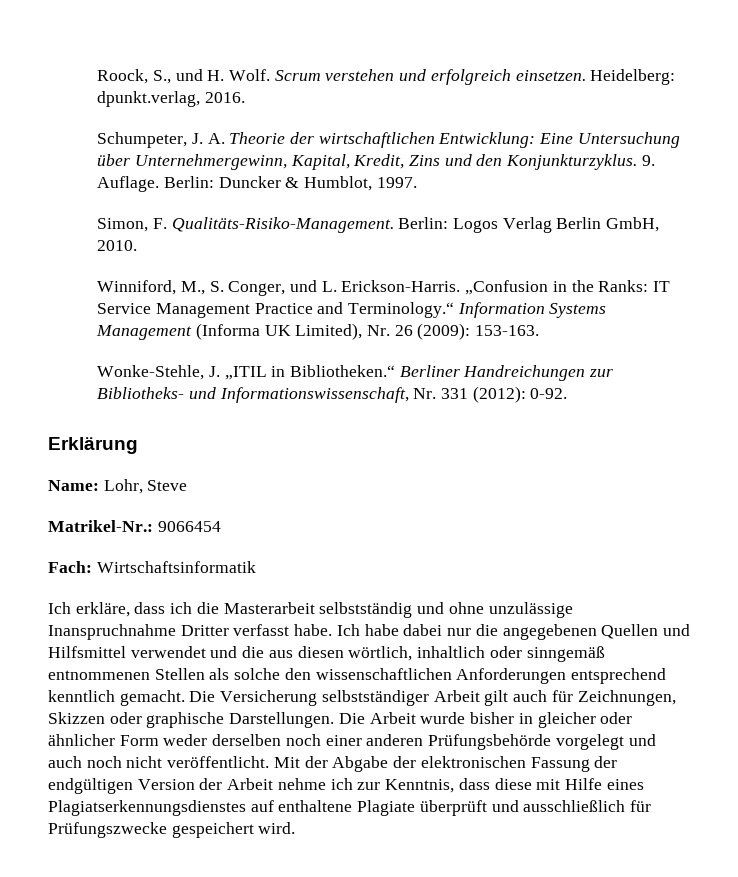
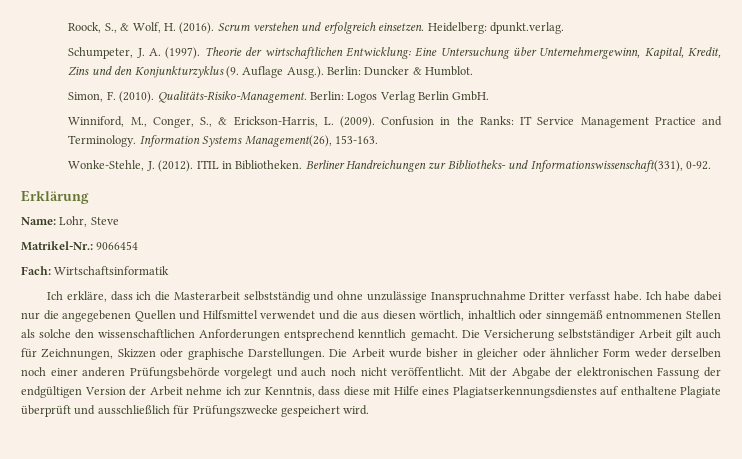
- Roock, S., und H. Wolf.
+ Roock, S., & Wolf, H. (2016).
- Heidelberg: dpunkt.verlag, 2016.
+ Heidelberg: dpunkt.verlag.
- Schumpeter, J. A. Theorie der wirtschaftlichen Entwicklung: Eine Untersuchung über Unternehmergewinn, Kapital, Kredit, Zins und den Konjunkturzyklus. 9. Auflage. Berlin: Duncker & Humblot, 1997.
+ Schumpeter, J. A. (1997). Theorie der wirtschaftlichen Entwicklung: Eine Untersuchung über Unternehmergewinn, Kapital, Kredit, Zins und den Konjunkturzyklus (9. Auflage Ausg.). Berlin: Duncker & Humblot.
- Simon, F. Qualitäts-Risiko-Management.
+ Simon, F. (2010). Qualitäts-Risiko-Management.
- Berlin: Logos Verlag Berlin GmbH, 2010.
+ Berlin: Logos Verlag Berlin GmbH.
- Winniford, M., S. Conger, und L. Erickson-Harris. „Confusion in the Ranks: IT Service Management Practice and Terminology.“ Information Systems Management (Informa UK Limited), Nr. 26 (2009): 153-163.
+ Winniford, M., Conger, S., & Erickson-Harris, L. (2009). Confusion in the Ranks: IT Service Management Practice and Terminology. Information Systems Management(26), 153-163.
- Wonke-Stehle, J. „ITIL in Bibliotheken.“ Berliner Handreichungen zur Bibliotheks- und Informationswissenschaft, Nr. 331 (2012): 0-92.
+ Wonke-Stehle, J. (2012). ITIL in Bibliotheken. Berliner Handreichungen zur Bibliotheks- und Informationswissenschaft(331), 0-92.

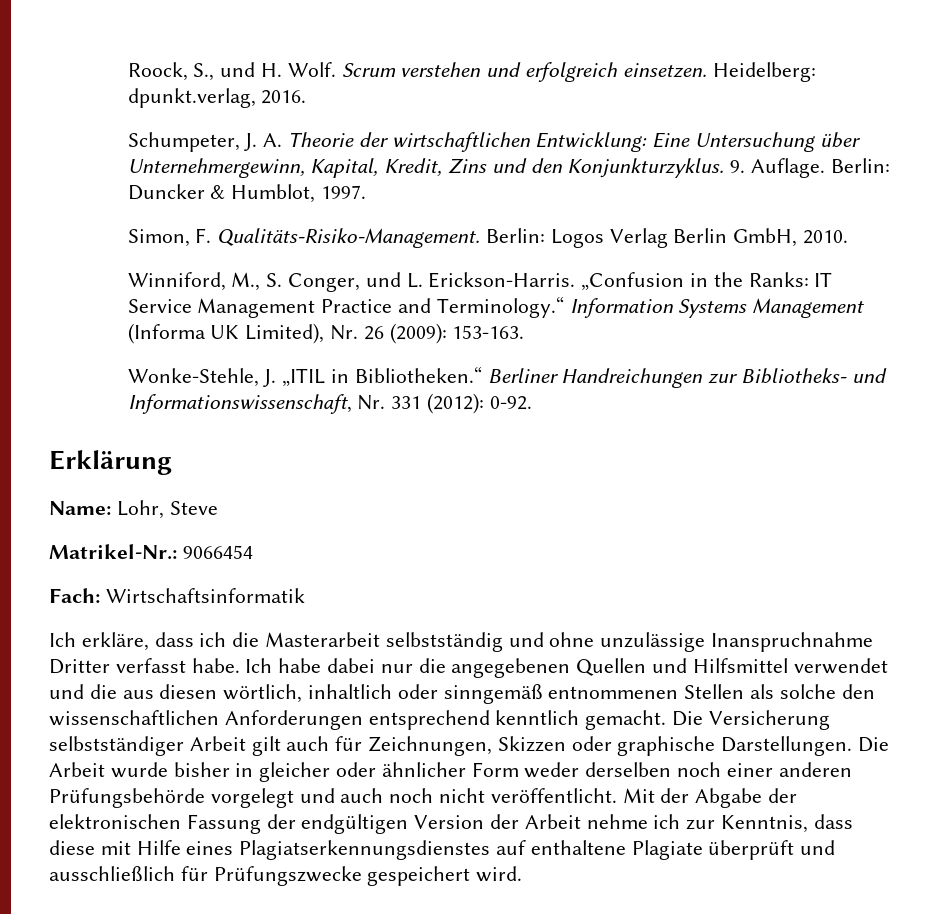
- Roock, S., & Wolf, H. (2016).
+ Roock, S., und H. Wolf.
- Heidelberg: dpunkt.verlag.
+ Heidelberg: dpunkt.verlag, 2016.
- Schumpeter, J. A. (1997). Theorie der wirtschaftlichen Entwicklung: Eine Untersuchung über Unternehmergewinn, Kapital, Kredit, Zins und den Konjunkturzyklus (9. Auflage Ausg.). Berlin: Duncker & Humblot.
+ Schumpeter, J. A. Theorie der wirtschaftlichen Entwicklung: Eine Untersuchung über Unternehmergewinn, Kapital, Kredit, Zins und den Konjunkturzyklus. 9. Auflage. Berlin: Duncker & Humblot, 1997.
- Simon, F. (2010). Qualitäts-Risiko-Management.
+ Simon, F. Qualitäts-Risiko-Management.
- Berlin: Logos Verlag Berlin GmbH.
+ Berlin: Logos Verlag Berlin GmbH, 2010.
- Winniford, M., Conger, S., & Erickson-Harris, L. (2009). Confusion in the Ranks: IT Service Management Practice and Terminology. Information Systems Management(26), 153-163.
+ Winniford, M., S. Conger, und L. Erickson-Harris. „Confusion in the Ranks: IT Service Management Practice and Terminology.“ Information Systems Management (Informa UK Limited), Nr. 26 (2009): 153-163.
- Wonke-Stehle, J. (2012). ITIL in Bibliotheken. Berliner Handreichungen zur Bibliotheks- und Informationswissenschaft(331), 0-92.
+ Wonke-Stehle, J. „ITIL in Bibliotheken.“ Berliner Handreichungen zur Bibliotheks- und Informationswissenschaft, Nr. 331 (2012): 0-92.

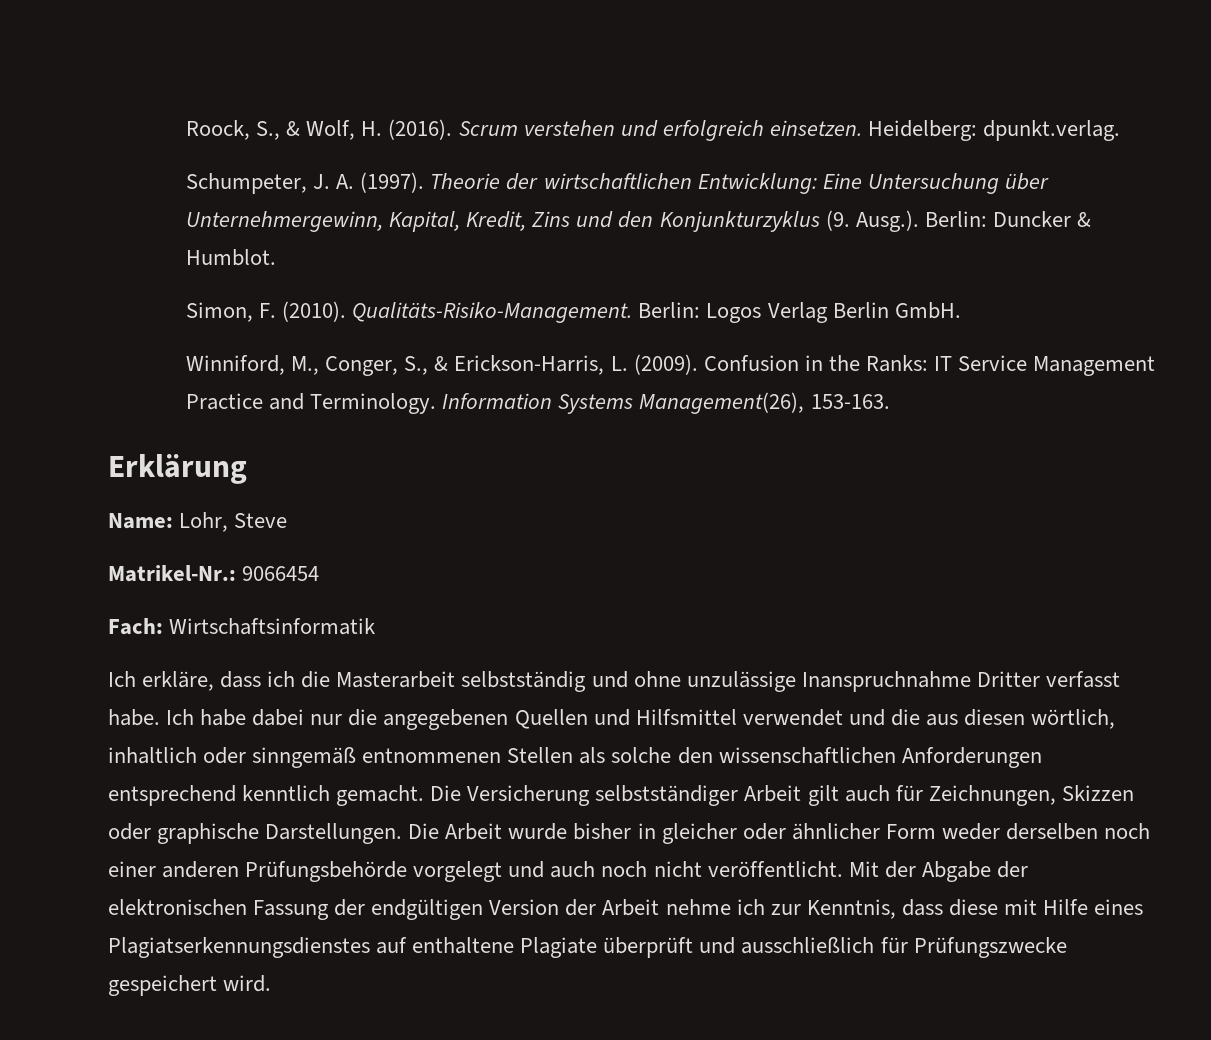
- Roock, S., und H. Wolf.
+ Roock, S., & Wolf, H. (2016).
- Heidelberg: dpunkt.verlag, 2016.
+ Heidelberg: dpunkt.verlag.
- Schumpeter, J. A. Theorie der wirtschaftlichen Entwicklung: Eine Untersuchung über Unternehmergewinn, Kapital, Kredit, Zins und den Konjunkturzyklus. 9. Auflage. Berlin: Duncker & Humblot, 1997.
+ Schumpeter, J. A. (1997). Theorie der wirtschaftlichen Entwicklung: Eine Untersuchung über Unternehmergewinn, Kapital, Kredit, Zins und den Konjunkturzyklus (9. Ausg.). Berlin: Duncker & Humblot.
- Simon, F. Qualitäts-Risiko-Management.
+ Simon, F. (2010). Qualitäts-Risiko-Management.
- Berlin: Logos Verlag Berlin GmbH, 2010.
+ Berlin: Logos Verlag Berlin GmbH.
- Winniford, M., S. Conger, und L. Erickson-Harris. „Confusion in the Ranks: IT Service Management Practice and Terminology.“ Information Systems Management (Informa UK Limited), Nr. 26 (2009): 153-163.
- Wonke-Stehle, J. „ITIL in Bibliotheken.“ Berliner Handreichungen zur Bibliotheks- und Informationswissenschaft, Nr. 331 (2012): 0-92.
+ Winniford, M., Conger, S., & Erickson-Harris, L. (2009). Confusion in the Ranks: IT Service Management Practice and Terminology. Information Systems Management(26), 153-163.

